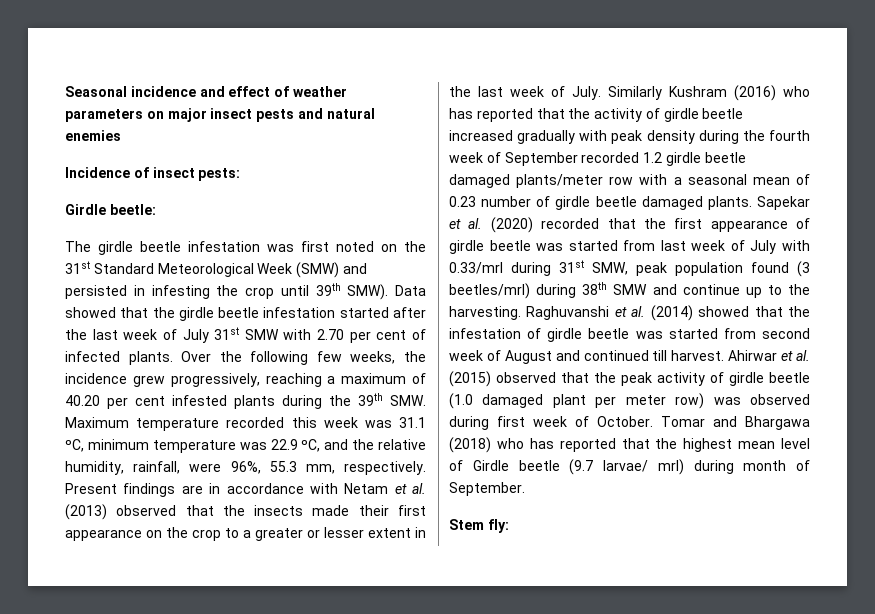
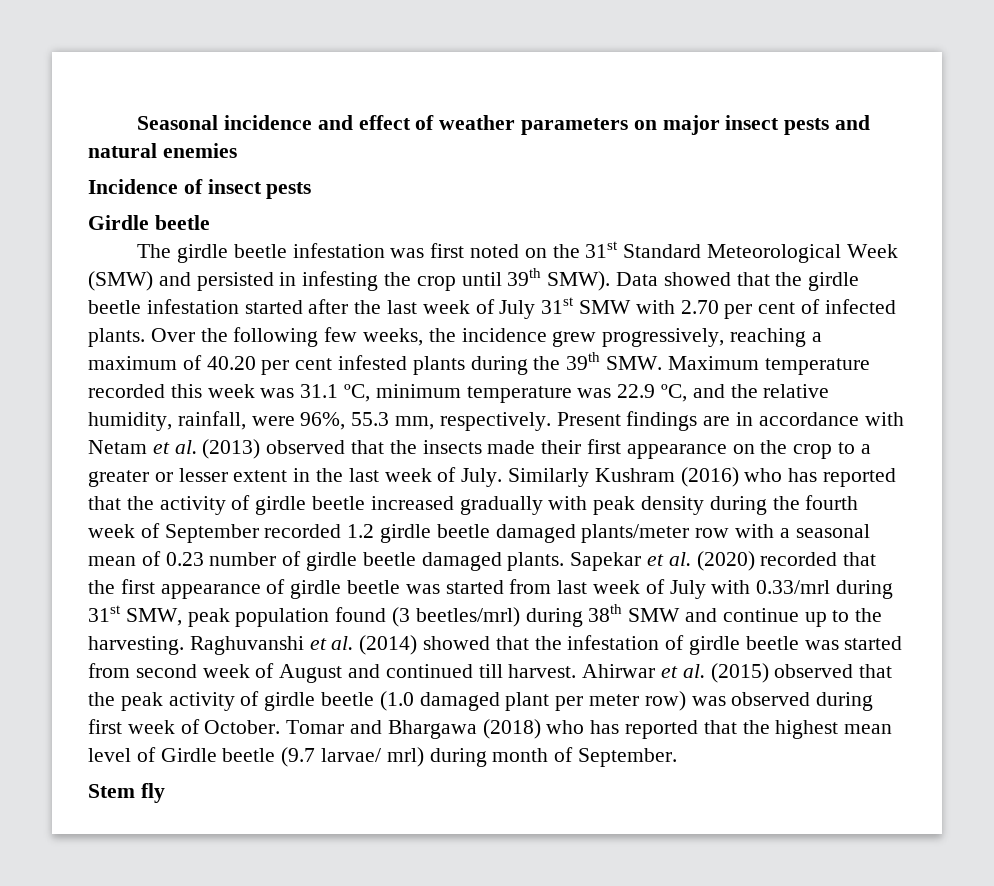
- Incidence of insect pests:
- Girdle beetle:
+ Incidence of insect pests
+ Girdle beetle
- Stem fly:
+ Stem fly

